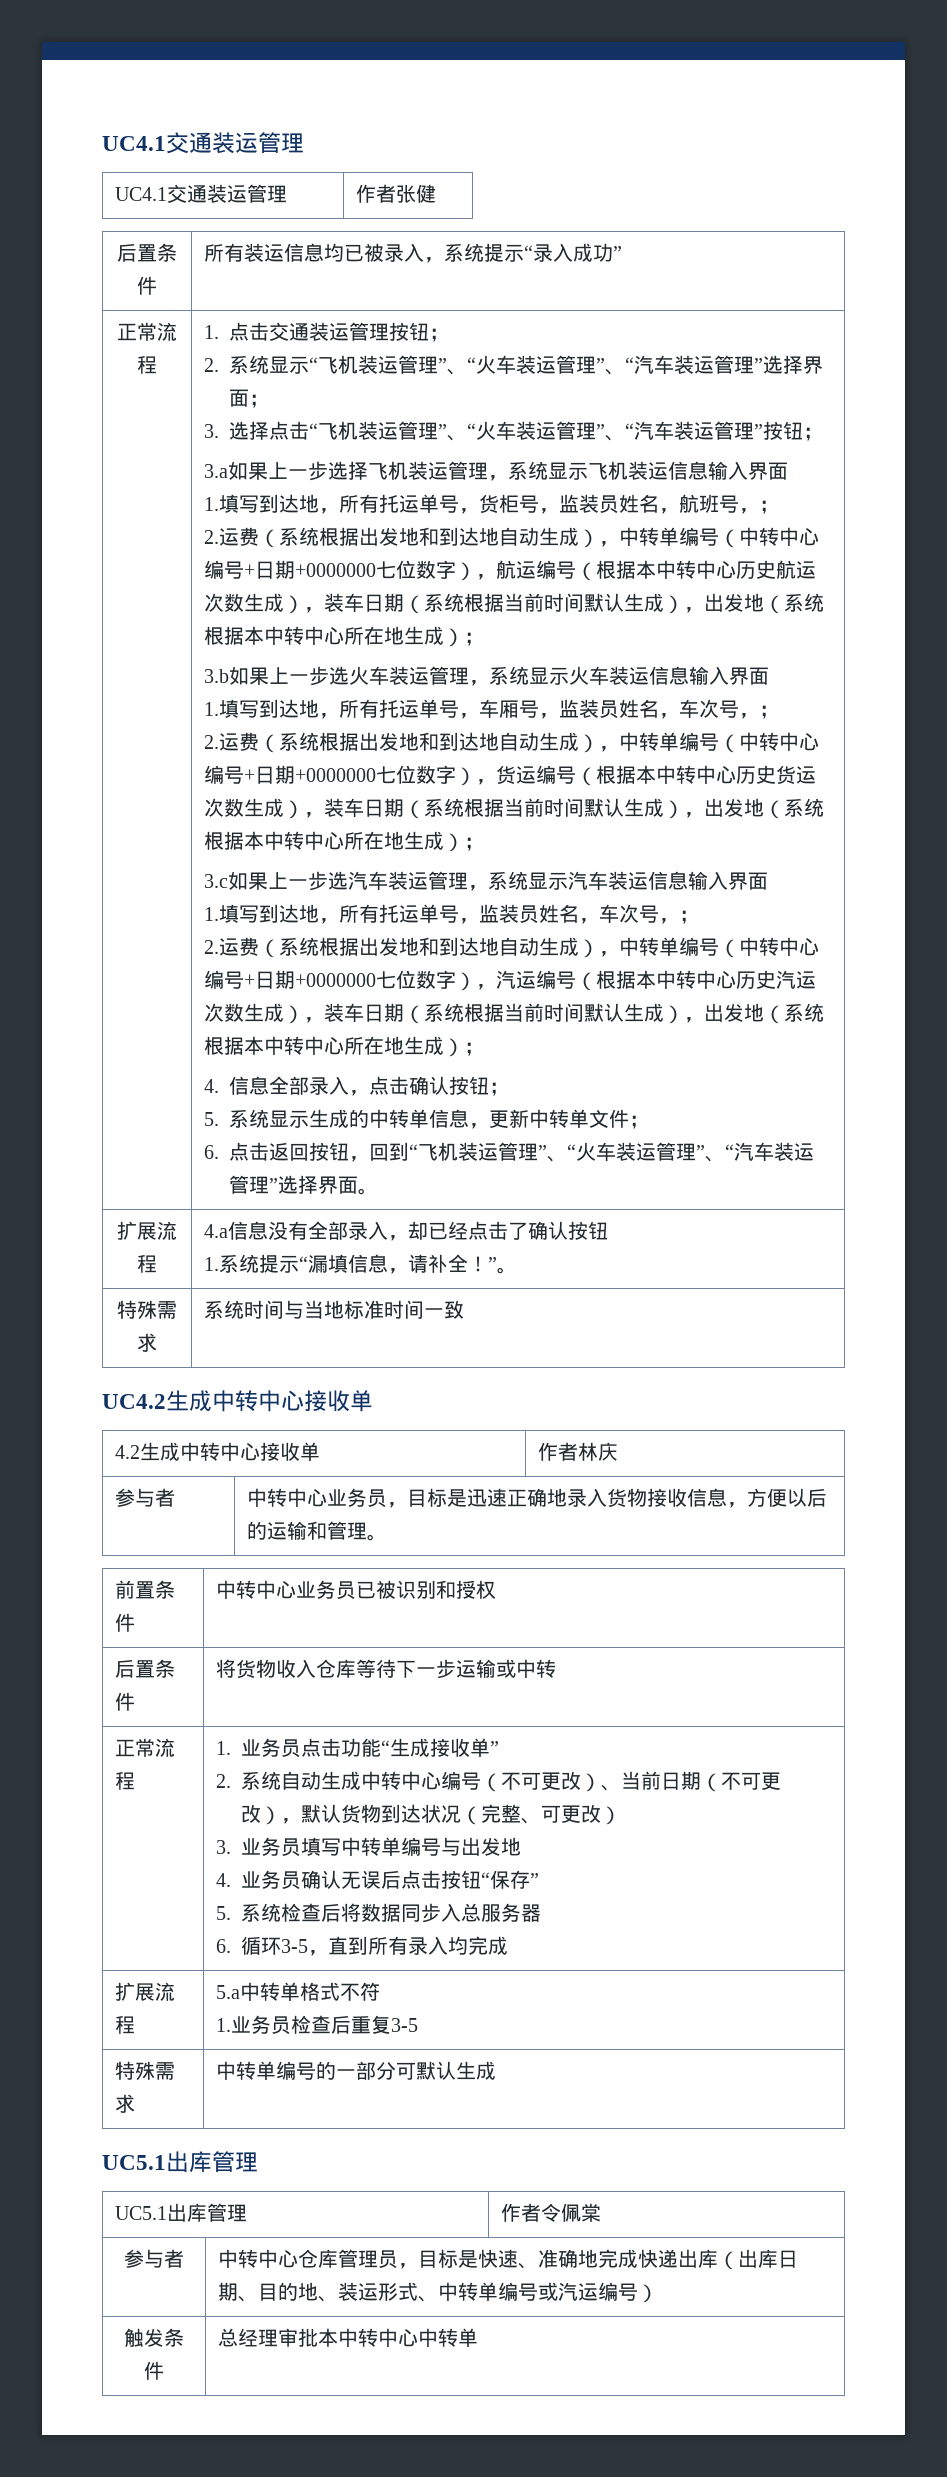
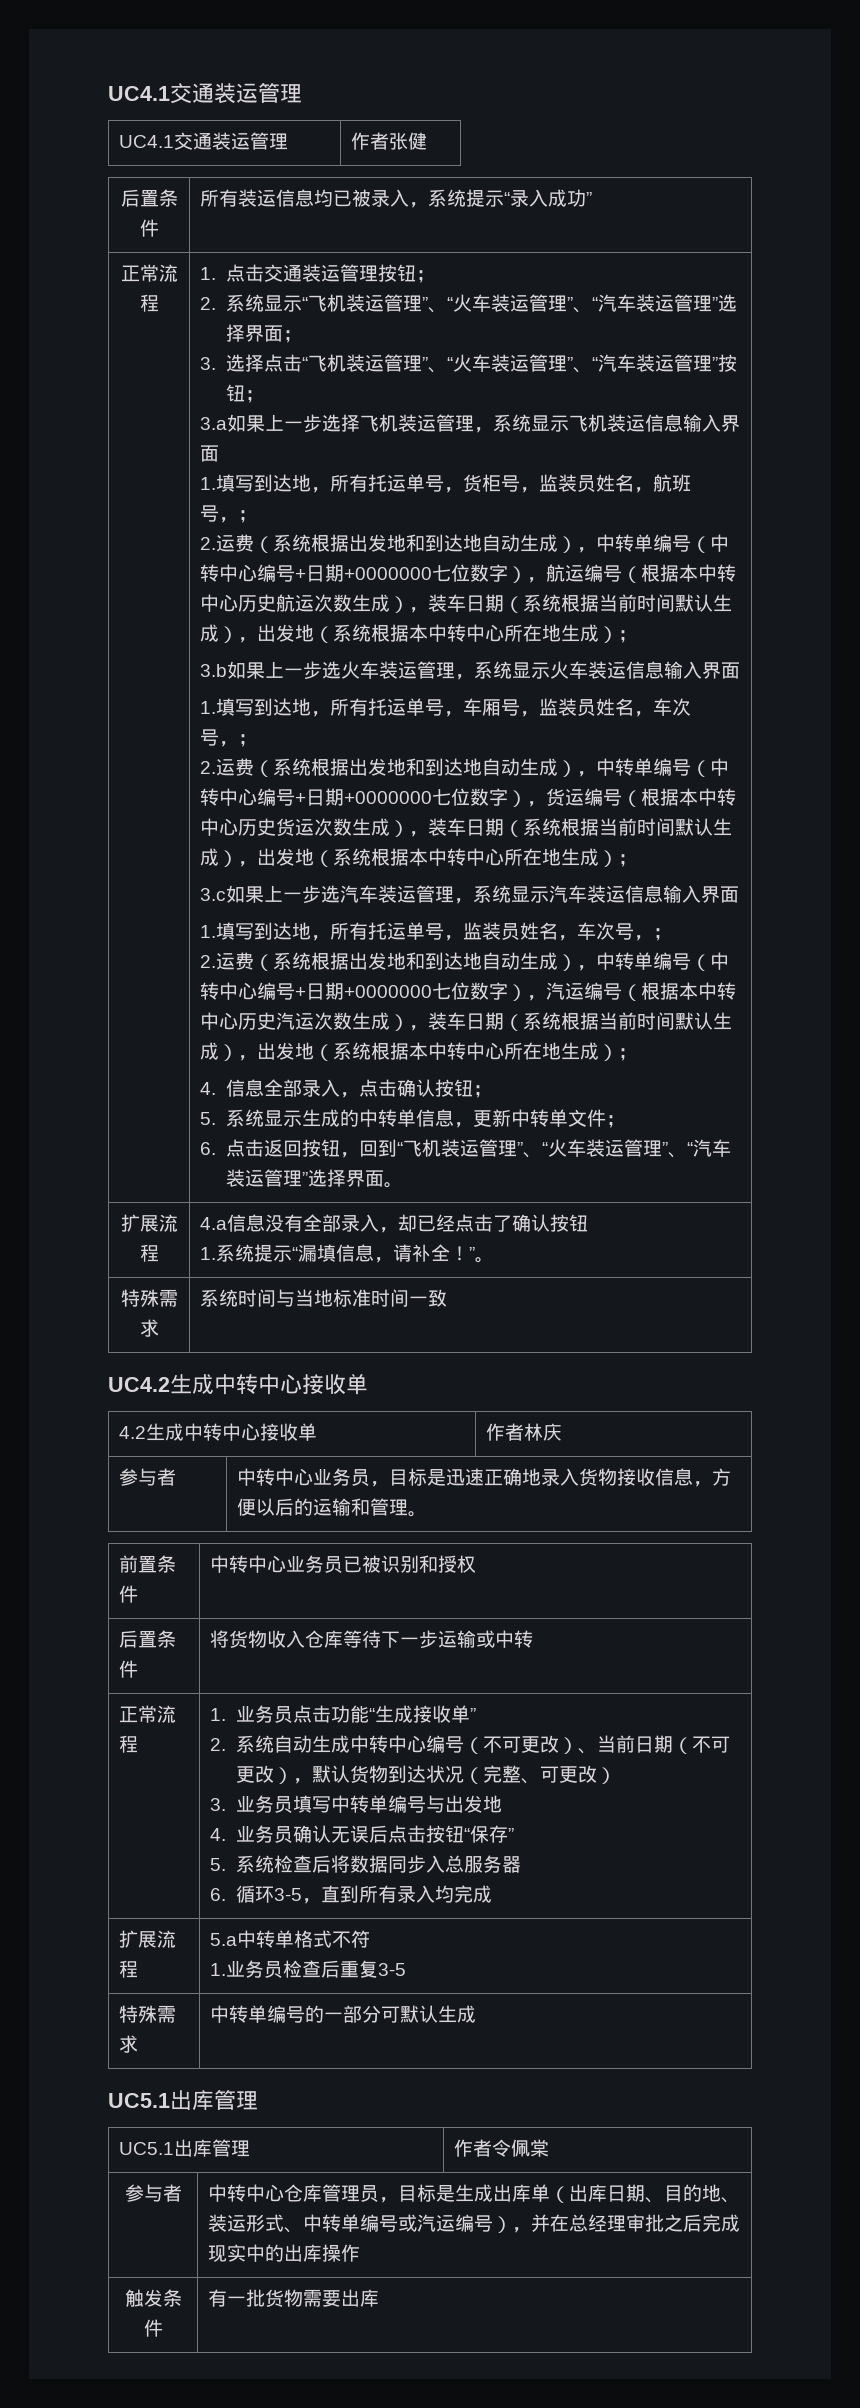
- 参与者 | 中转中心仓库管理员，目标是快速、准确地完成快递出库（出库日期、目的地、装运形式、中转单编号或汽运编号）
- 触发条件 | 总经理审批本中转中心中转单
+ 参与者 | 中转中心仓库管理员，目标是生成出库单（出库日期、目的地、装运形式、中转单编号或汽运编号），并在总经理审批之后完成现实中的出库操作
+ 触发条件 | 有一批货物需要出库

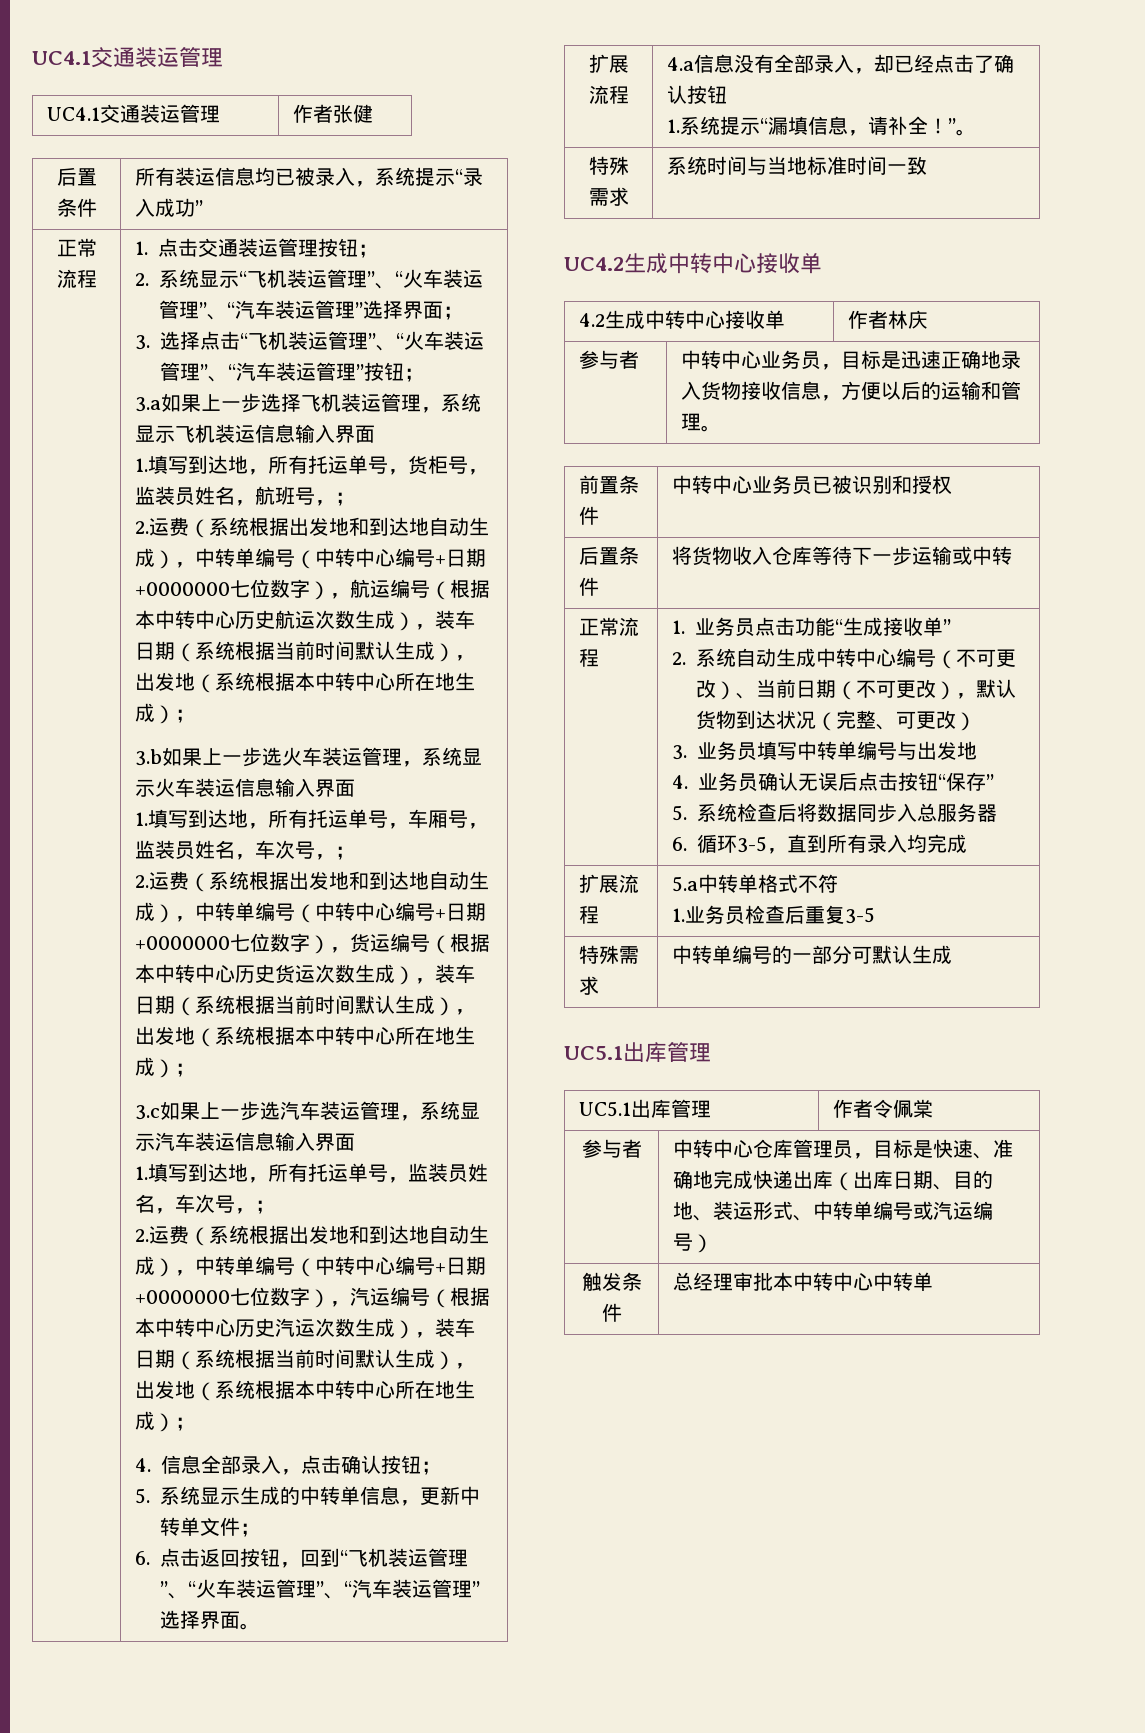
- 参与者 | 中转中心仓库管理员，目标是生成出库单（出库日期、目的地、装运形式、中转单编号或汽运编号），并在总经理审批之后完成现实中的出库操作
- 触发条件 | 有一批货物需要出库
+ 参与者 | 中转中心仓库管理员，目标是快速、准确地完成快递出库（出库日期、目的地、装运形式、中转单编号或汽运编号）
+ 触发条件 | 总经理审批本中转中心中转单

